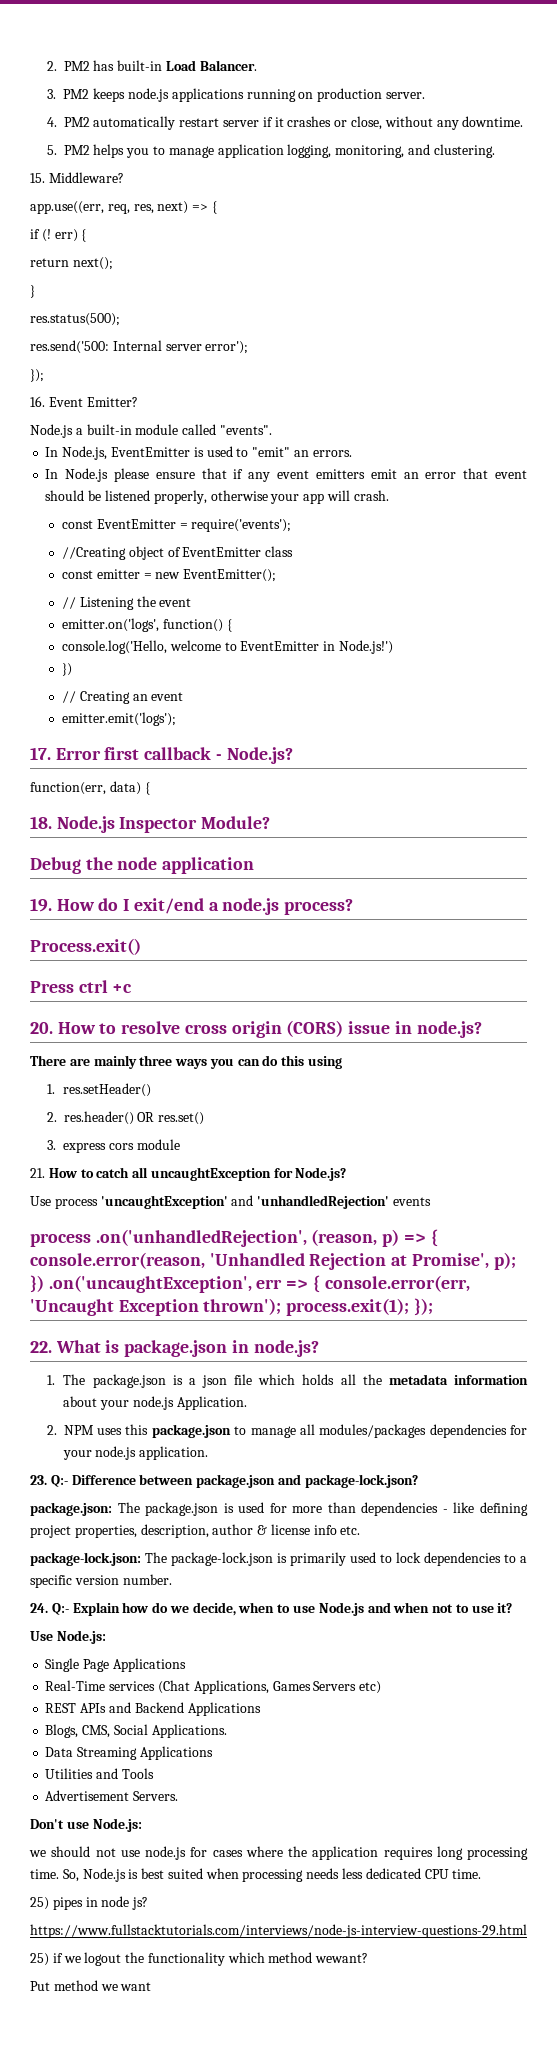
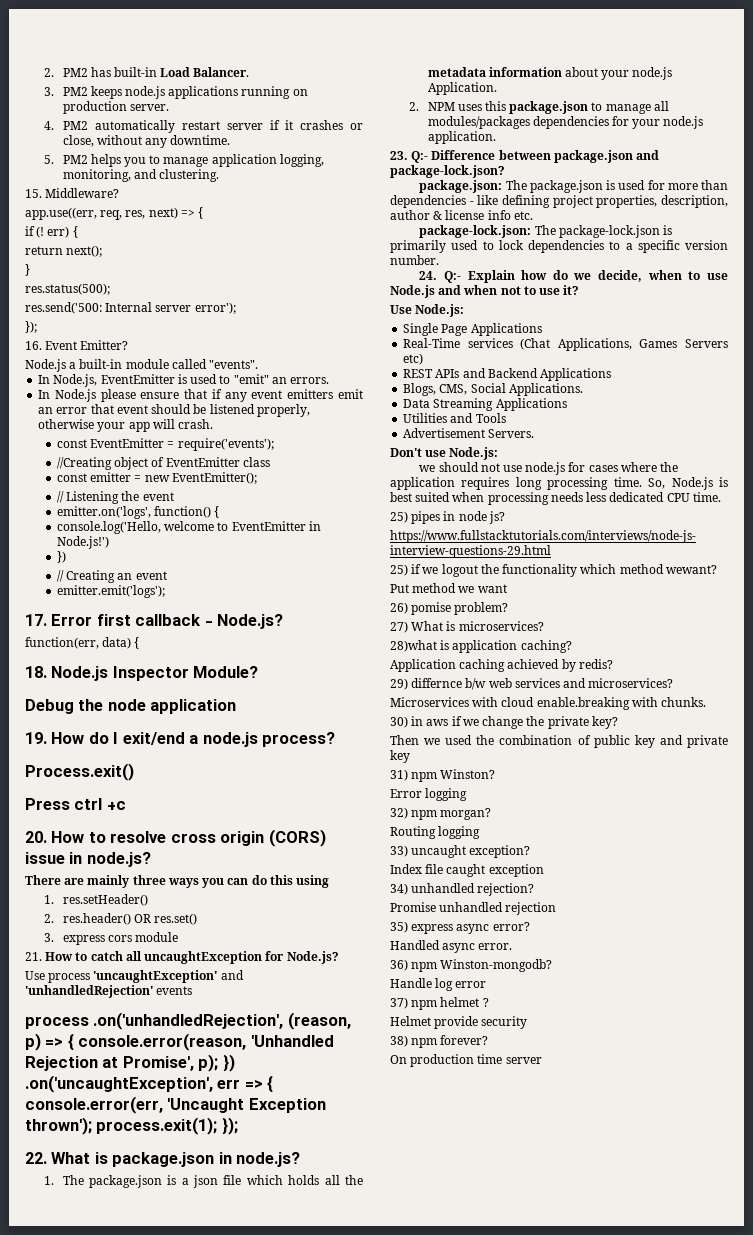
+ 26) pomise problem?
+ 27) What is microservices?
+ 28)what is application caching?
+ Application caching achieved by redis?
+ 29) differnce b/w web services and microservices?
+ Microservices with cloud enable.breaking with chunks.
+ 30) in aws if we change the private key?
+ Then we used the combination of public key and private key
+ 31) npm Winston?
+ Error logging
+ 32) npm morgan?
+ Routing logging
+ 33) uncaught exception?
+ Index file caught exception
+ 34) unhandled rejection?
+ Promise unhandled rejection
+ 35) express async error?
+ Handled async error.
+ 36) npm Winston-mongodb?
+ Handle log error
+ 37) npm helmet ?
+ Helmet provide security
+ 38) npm forever?
+ On production time server

